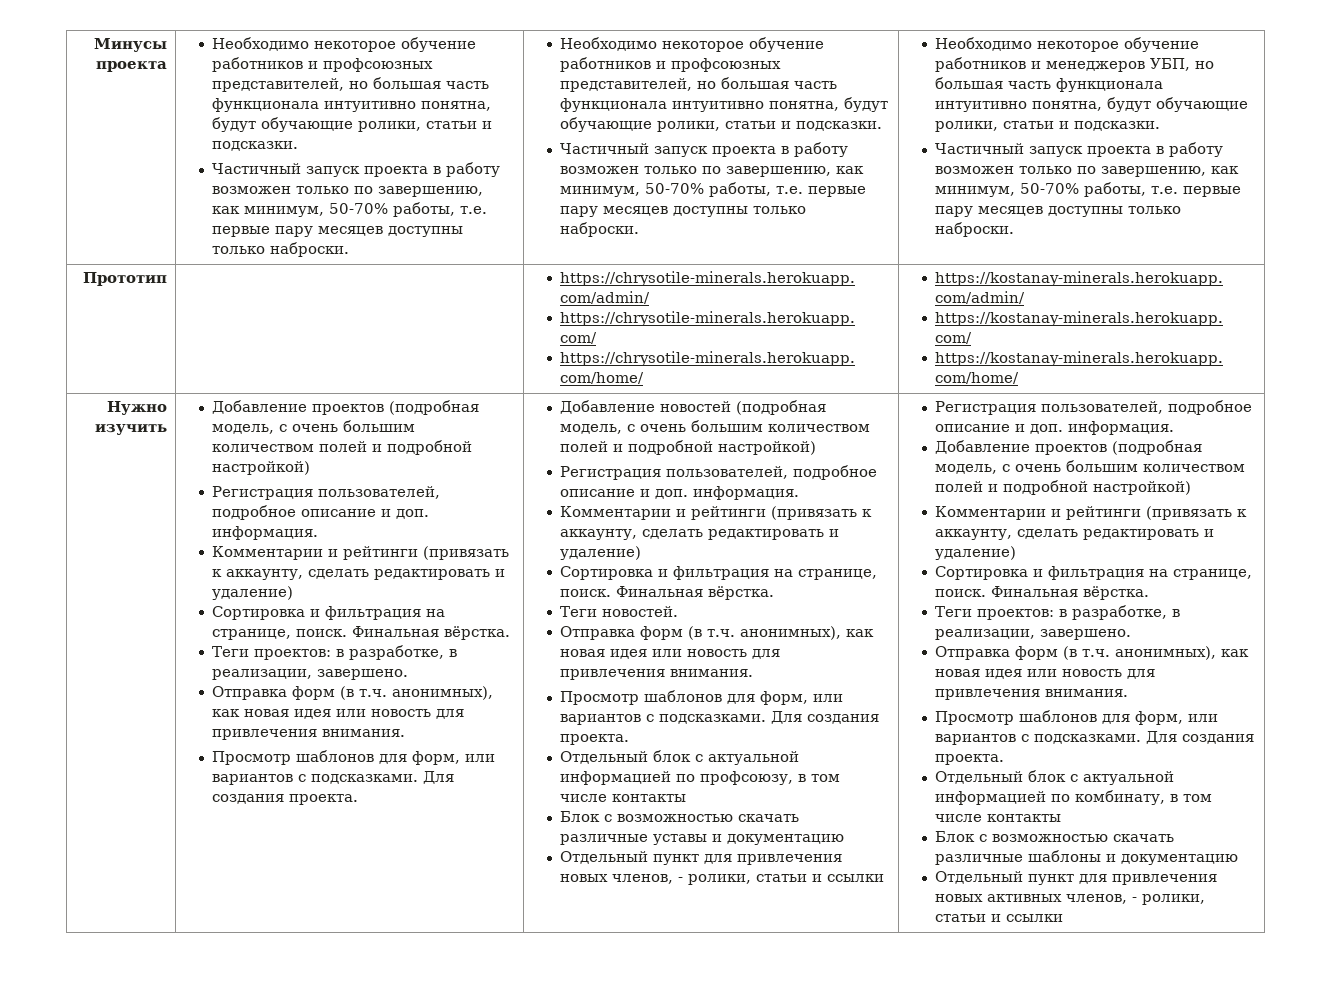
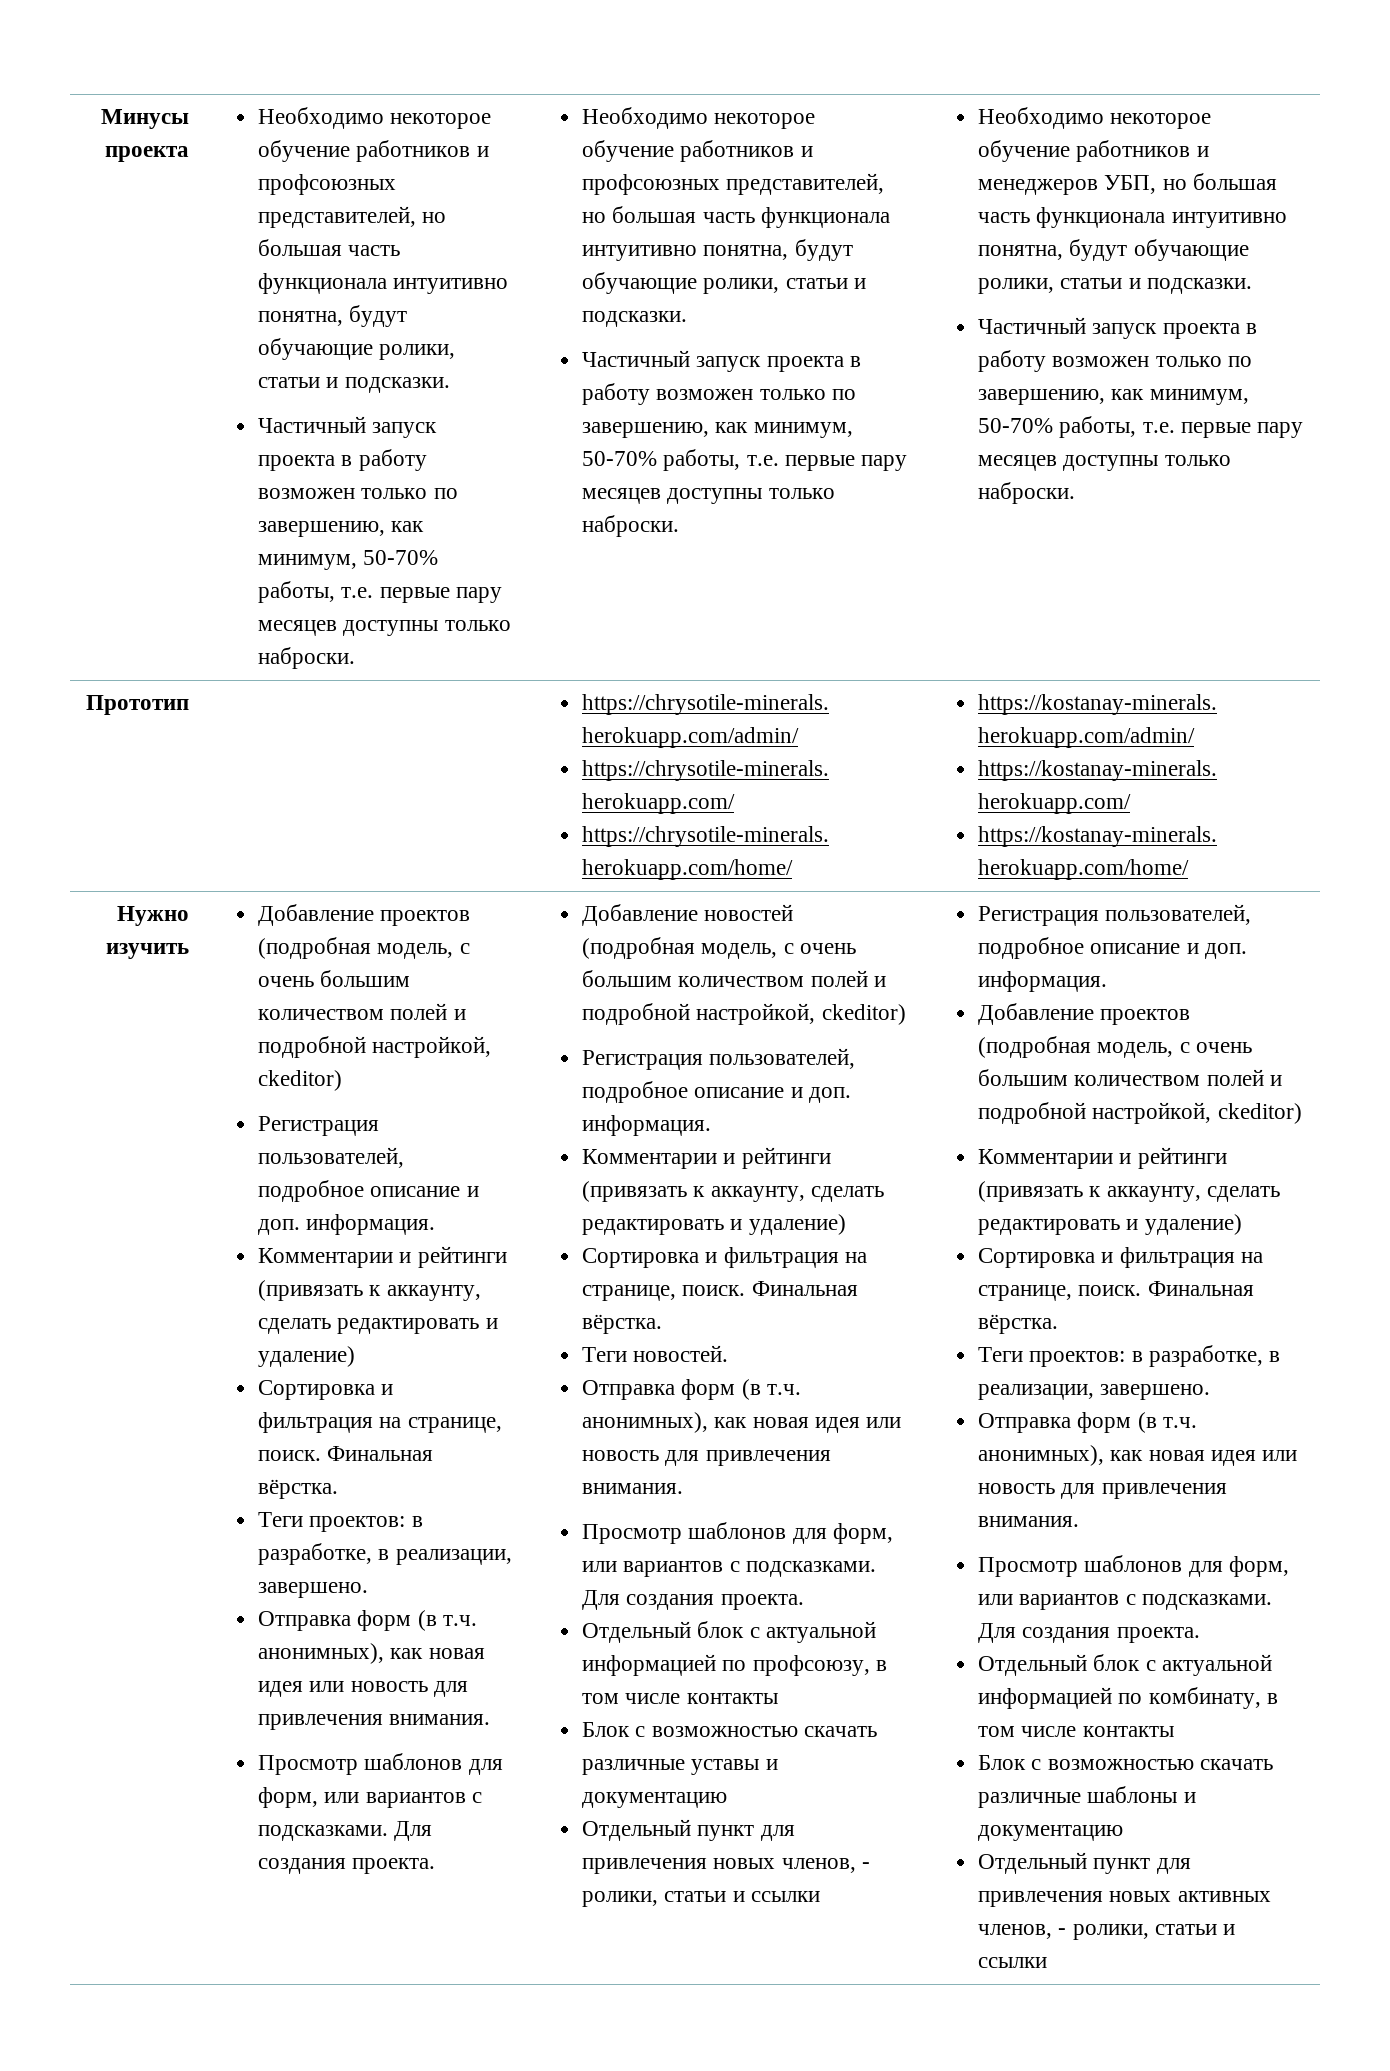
- Нужно изучить | Добавление проектов (подробная модель, с очень большим количеством полей и подробной настройкой)
+ Нужно изучить | Добавление проектов (подробная модель, с очень большим количеством полей и подробной настройкой, ckeditor)
- Добавление новостей (подробная модель, с очень большим количеством полей и подробной настройкой)
+ Добавление новостей (подробная модель, с очень большим количеством полей и подробной настройкой, ckeditor)
  Отдельный пункт для привлечения новых членов, - ролики, статьи и ссылки | Регистрация пользователей, подробное описание и доп. информация.
- Добавление проектов (подробная модель, с очень большим количеством полей и подробной настройкой)
+ Добавление проектов (подробная модель, с очень большим количеством полей и подробной настройкой, ckeditor)

